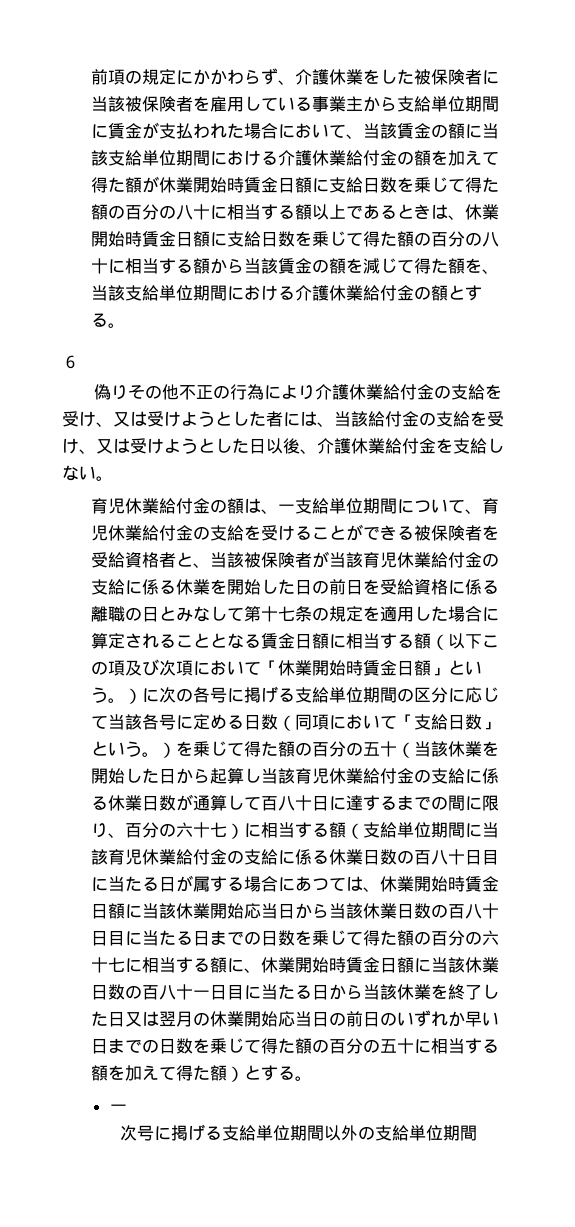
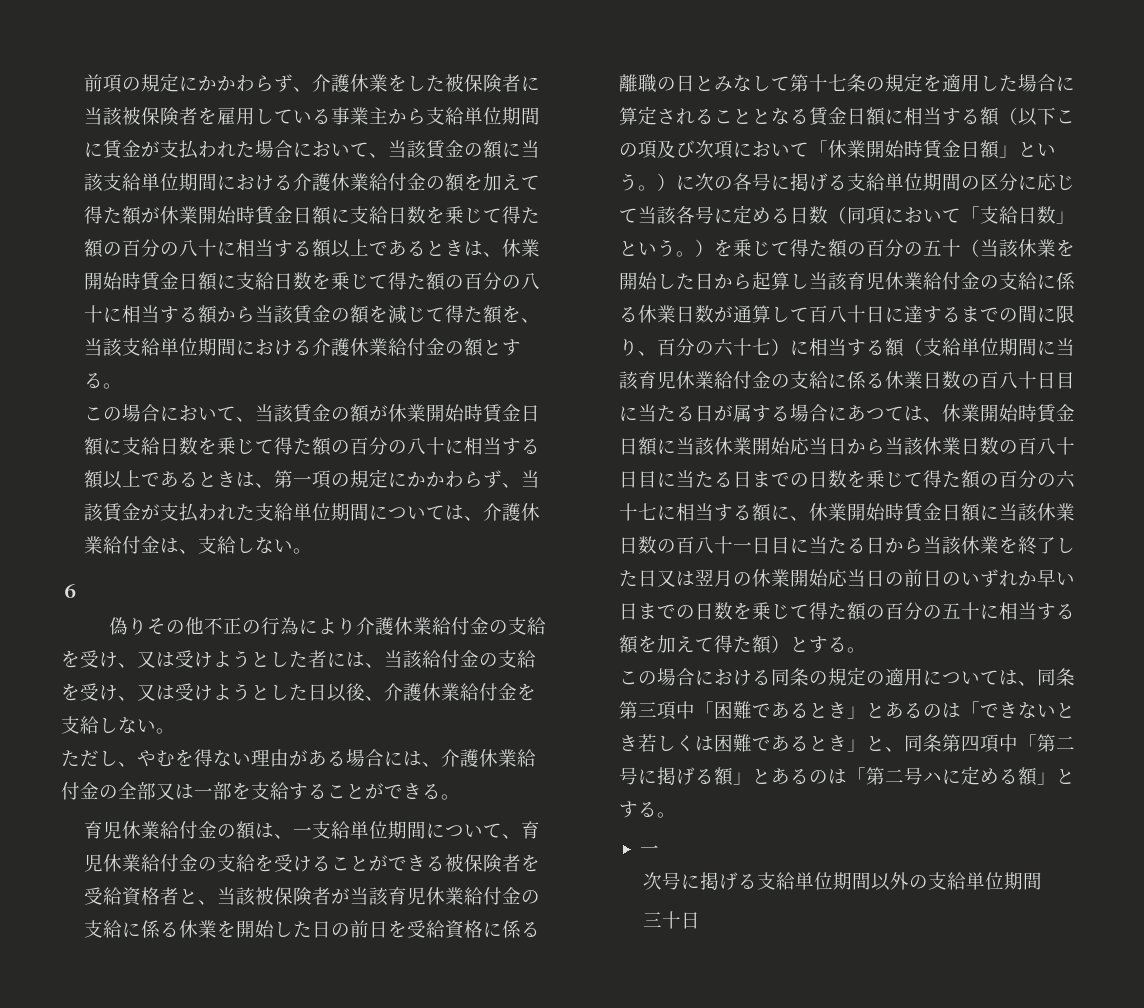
+ この場合において、当該賃金の額が休業開始時賃金日額に支給日数を乗じて得た額の百分の八十に相当する額以上であるときは、第一項の規定にかかわらず、当該賃金が支払われた支給単位期間については、介護休業給付金は、支給しない。
+ ただし、やむを得ない理由がある場合には、介護休業給付金の全部又は一部を支給することができる。
+ この場合における同条の規定の適用については、同条第三項中「困難であるとき」とあるのは「できないとき若しくは困難であるとき」と、同条第四項中「第二号に掲げる額」とあるのは「第二号ハに定める額」とする。
+ 三十日

